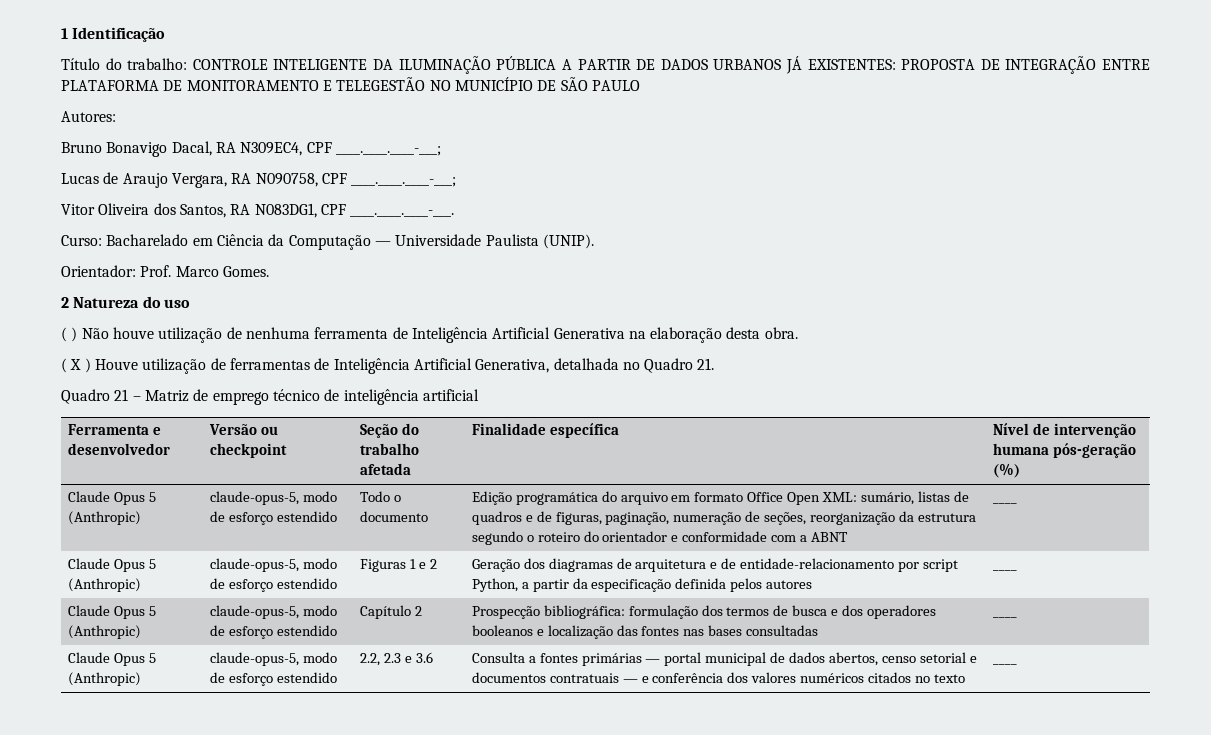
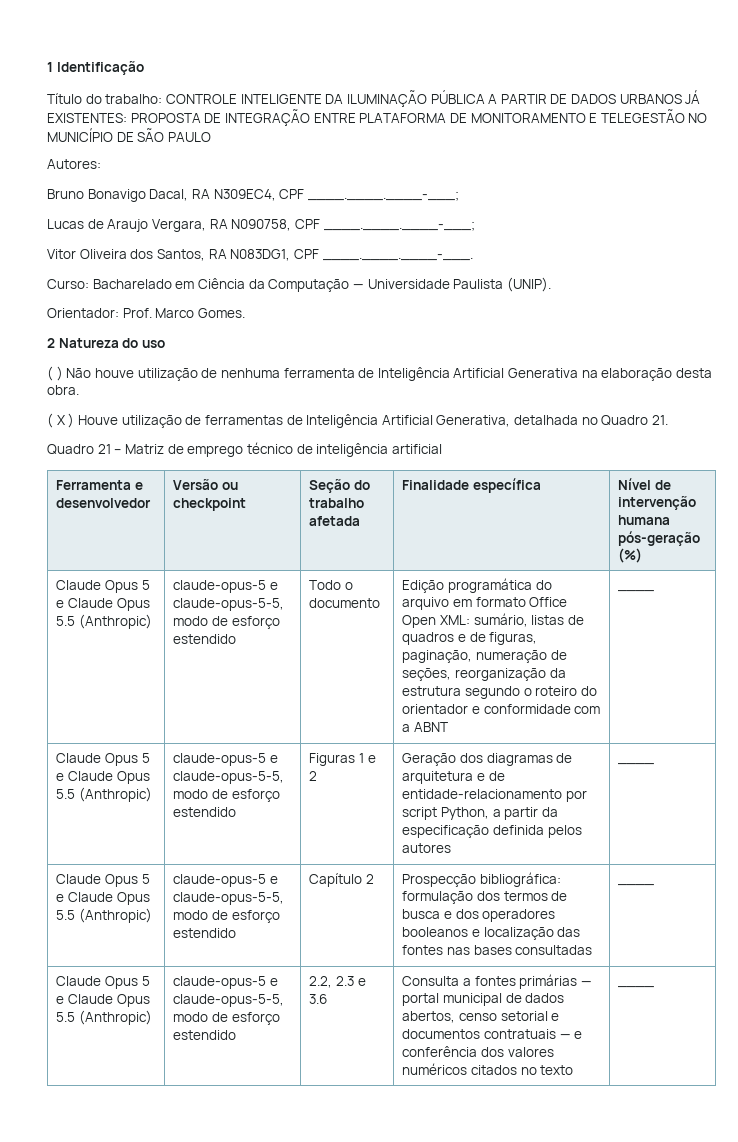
  Ferramenta e desenvolvedor | Versão ou checkpoint | Seção do trabalho afetada | Finalidade específica | Nível de intervenção humana pós-geração (%)
- Claude Opus 5 (Anthropic) | claude-opus-5, modo de esforço estendido
+ Claude Opus 5 e Claude Opus 5.5 (Anthropic) | claude-opus-5 e claude-opus-5-5, modo de esforço estendido
- Claude Opus 5 (Anthropic) | claude-opus-5, modo de esforço estendido | Figuras 1 e 2 | Geração dos diagramas de arquitetura e de entidade-relacionamento por script Python, a partir da especificação definida pelos autores | ____
+ Claude Opus 5 e Claude Opus 5.5 (Anthropic) | claude-opus-5 e claude-opus-5-5, modo de esforço estendido | Figuras 1 e 2 | Geração dos diagramas de arquitetura e de entidade-relacionamento por script Python, a partir da especificação definida pelos autores | ____
- Claude Opus 5 (Anthropic) | claude-opus-5, modo de esforço estendido | Capítulo 2 | Prospecção bibliográfica: formulação dos termos de busca e dos operadores booleanos e localização das fontes nas bases consultadas | ____
- Claude Opus 5 (Anthropic) | claude-opus-5, modo de esforço estendido
+ Claude Opus 5 e Claude Opus 5.5 (Anthropic) | claude-opus-5 e claude-opus-5-5, modo de esforço estendido | Capítulo 2 | Prospecção bibliográfica: formulação dos termos de busca e dos operadores booleanos e localização das fontes nas bases consultadas | ____
+ Claude Opus 5 e Claude Opus 5.5 (Anthropic) | claude-opus-5 e claude-opus-5-5, modo de esforço estendido

